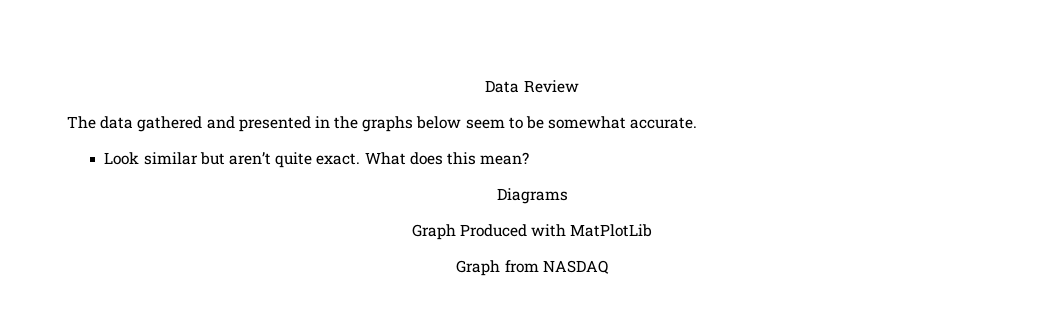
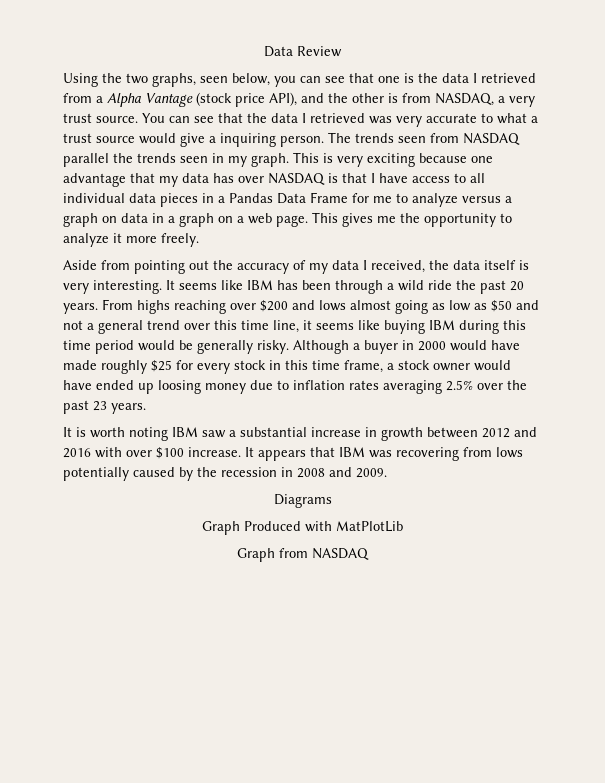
- The data gathered and presented in the graphs below seem to be somewhat accurate.
- Look similar but aren’t quite exact. What does this mean?
+ Using the two graphs, seen below, you can see that one is the data I retrieved from a Alpha Vantage (stock price API), and the other is from NASDAQ, a very trust source. You can see that the data I retrieved was very accurate to what a trust source would give a inquiring person. The trends seen from NASDAQ parallel the trends seen in my graph. This is very exciting because one advantage that my data has over NASDAQ is that I have access to all individual data pieces in a Pandas Data Frame for me to analyze versus a graph on data in a graph on a web page. This gives me the opportunity to analyze it more freely.
+ Aside from pointing out the accuracy of my data I received, the data itself is very interesting. It seems like IBM has been through a wild ride the past 20 years. From highs reaching over $200 and lows almost going as low as $50 and not a general trend over this time line, it seems like buying IBM during this time period would be generally risky. Although a buyer in 2000 would have made roughly $25 for every stock in this time frame, a stock owner would have ended up loosing money due to inflation rates averaging 2.5% over the past 23 years.
+ It is worth noting IBM saw a substantial increase in growth between 2012 and 2016 with over $100 increase. It appears that IBM was recovering from lows potentially caused by the recession in 2008 and 2009.

